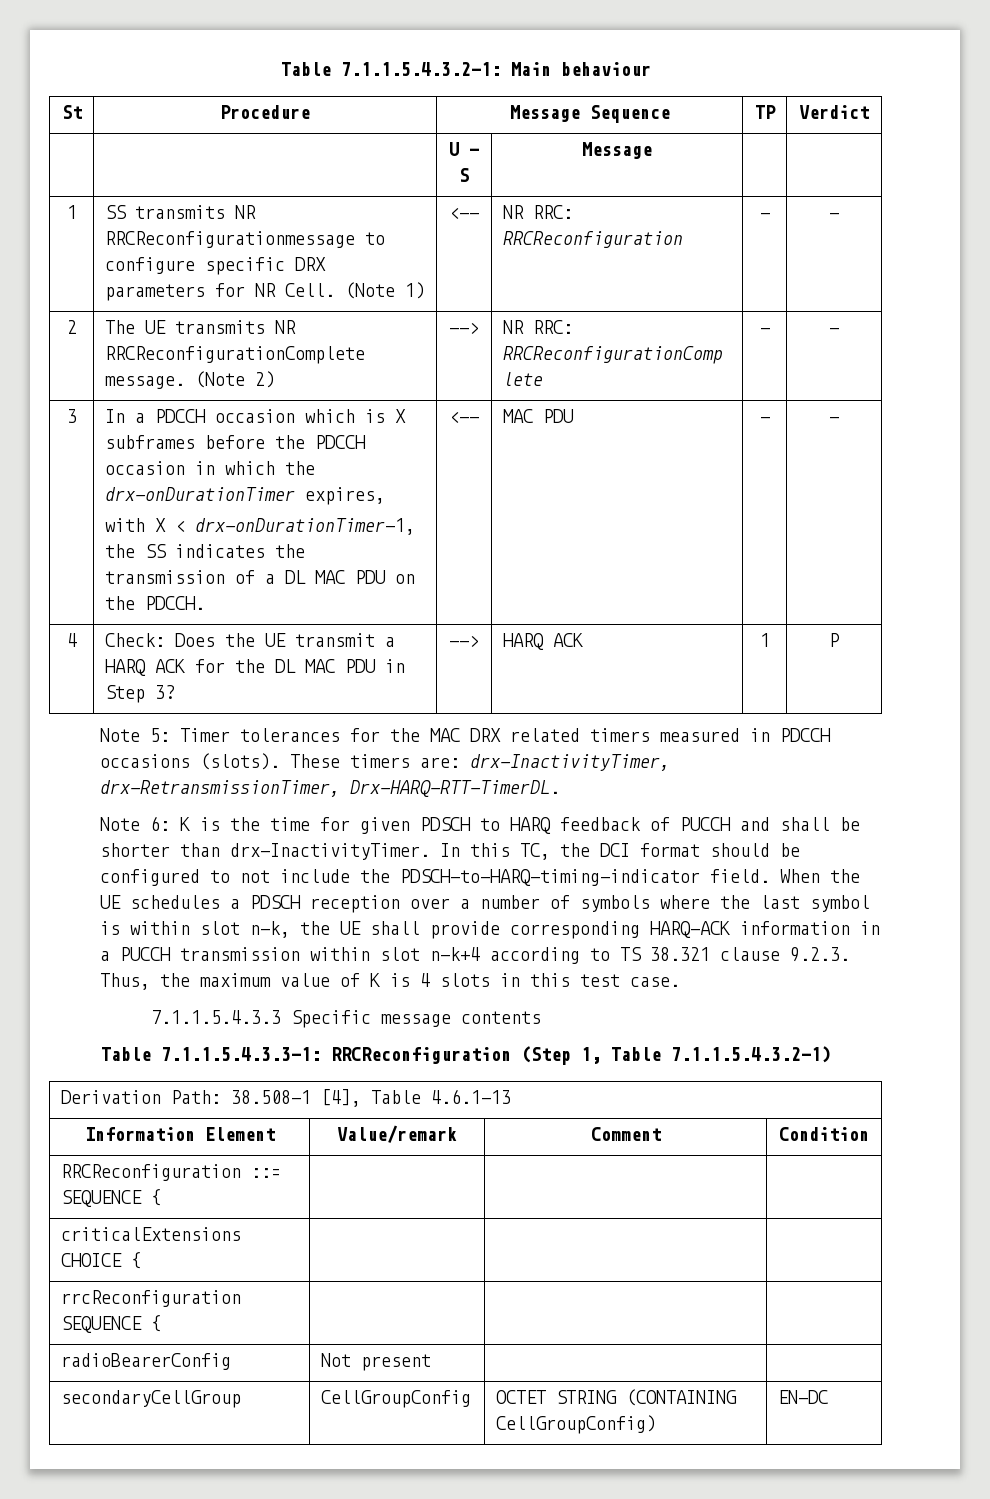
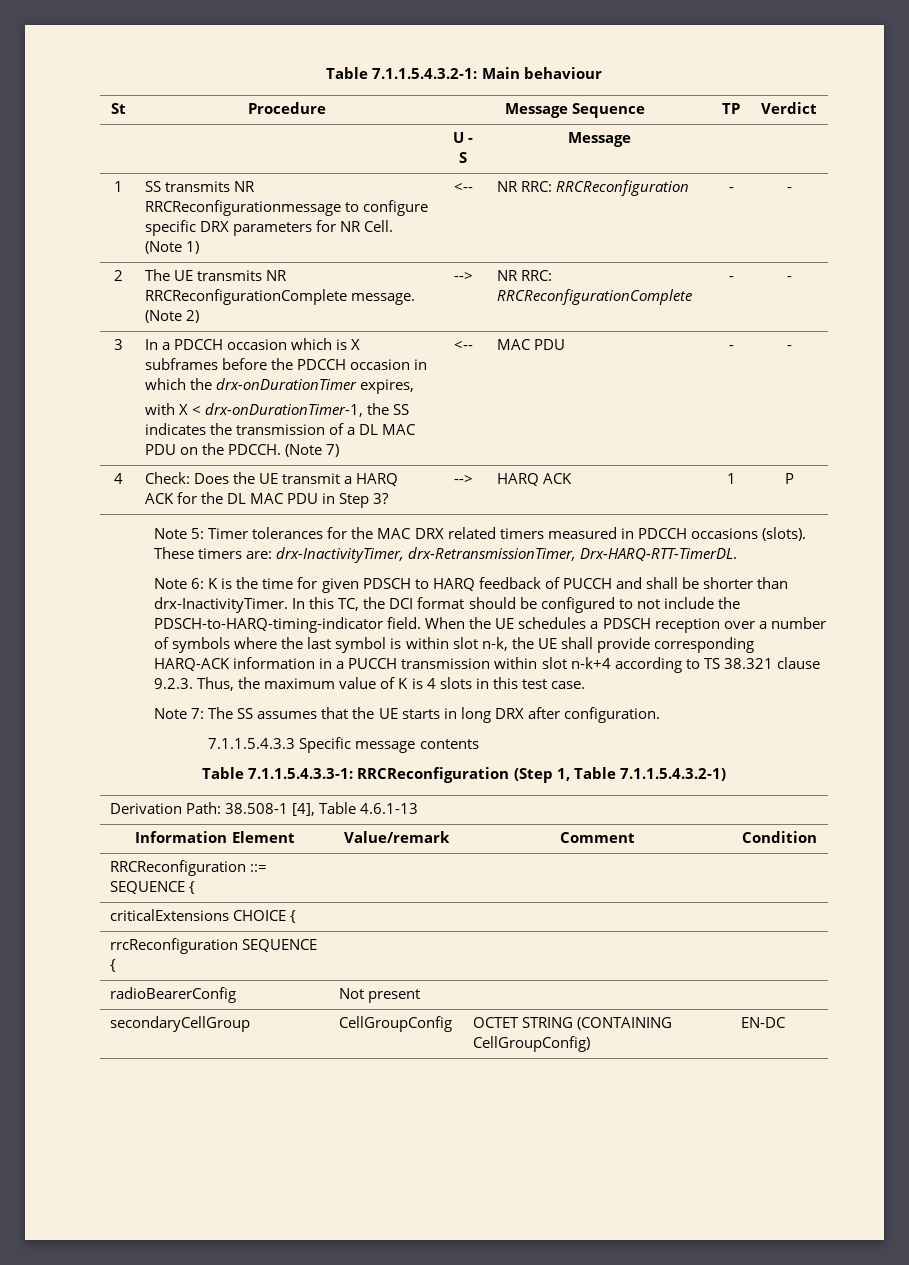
+ (Note 7)
+ Note 7: The SS assumes that the UE starts in long DRX after configuration.

